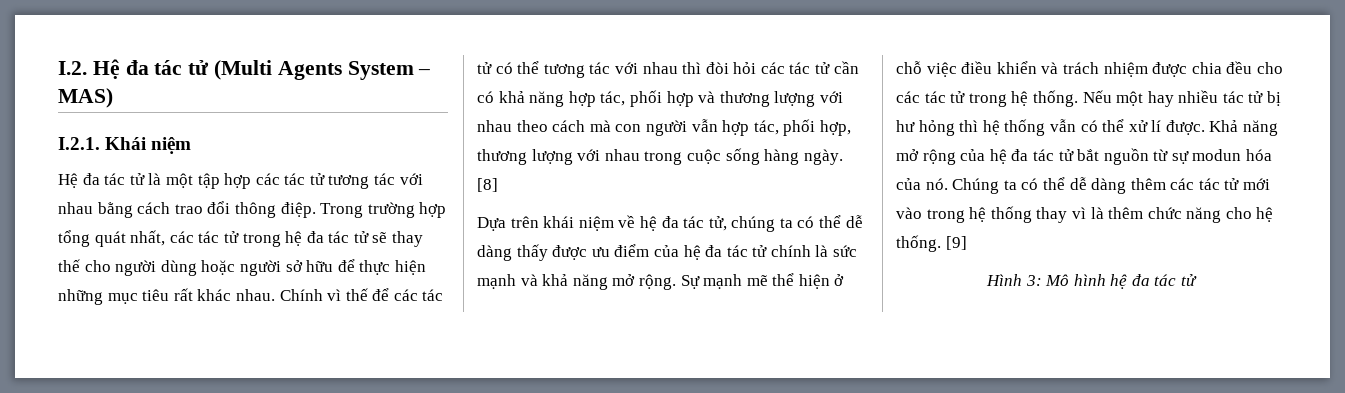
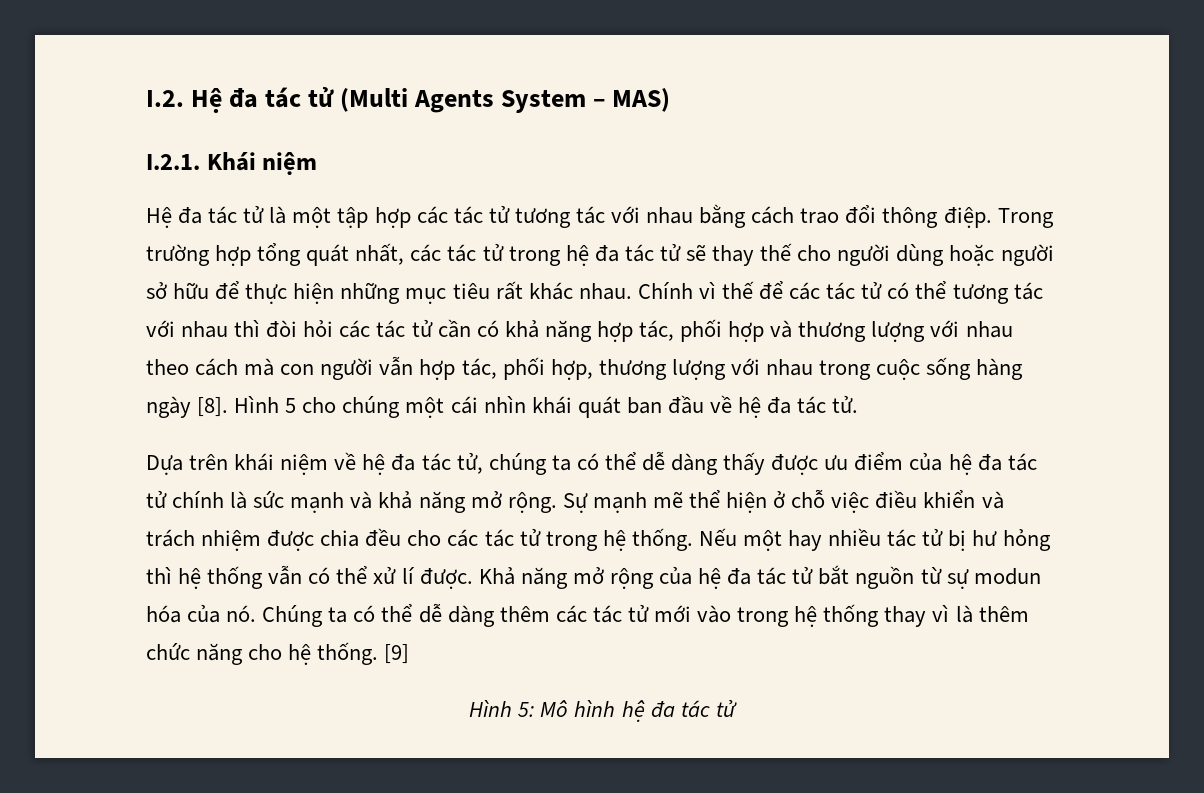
- Chính vì thế để các tác tử có thể tương tác với nhau thì đòi hỏi các tác tử cần có khả năng hợp tác, phối hợp và thương lượng với nhau theo cách mà con người vẫn hợp tác, phối hợp, thương lượng với nhau trong cuộc sống hàng ngày. [8]
+ Chính vì thế để các tác tử có thể tương tác với nhau thì đòi hỏi các tác tử cần có khả năng hợp tác, phối hợp và thương lượng với nhau theo cách mà con người vẫn hợp tác, phối hợp, thương lượng với nhau trong cuộc sống hàng ngày [8]. Hình 5 cho chúng một cái nhìn khái quát ban đầu về hệ đa tác tử.
- Hình 3: Mô hình hệ đa tác tử
+ Hình 5: Mô hình hệ đa tác tử

